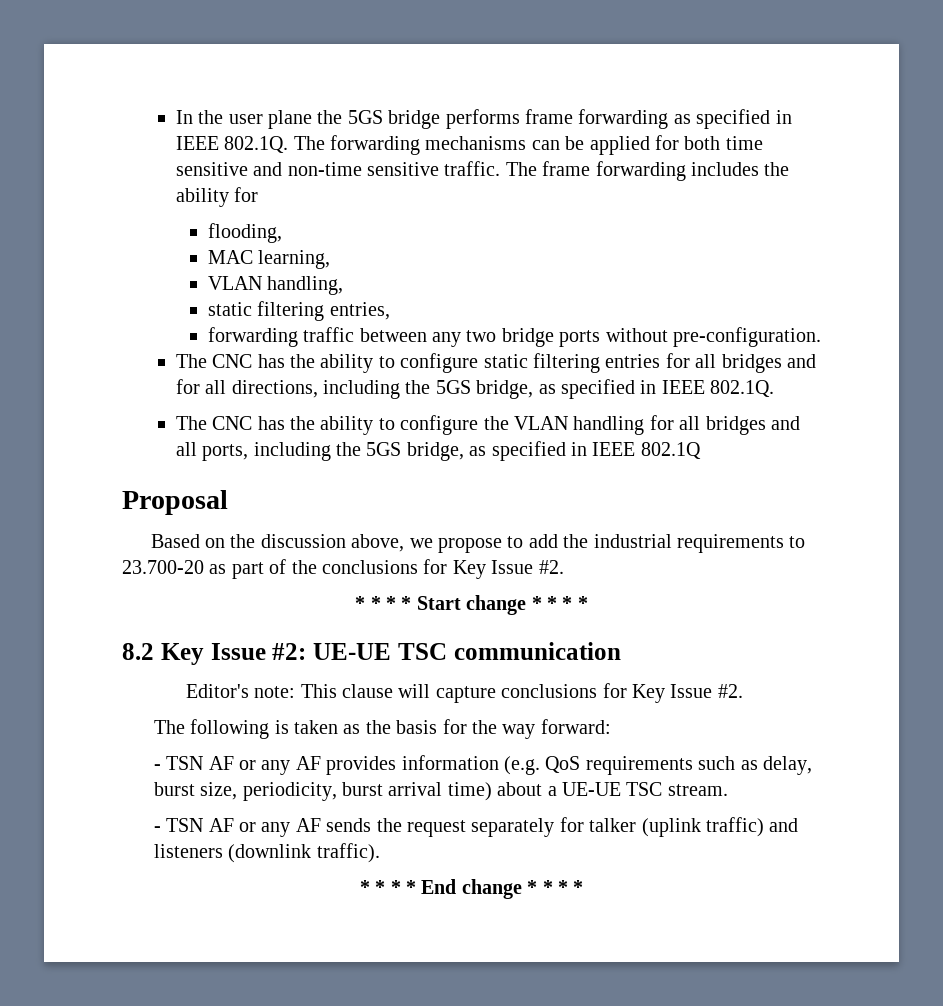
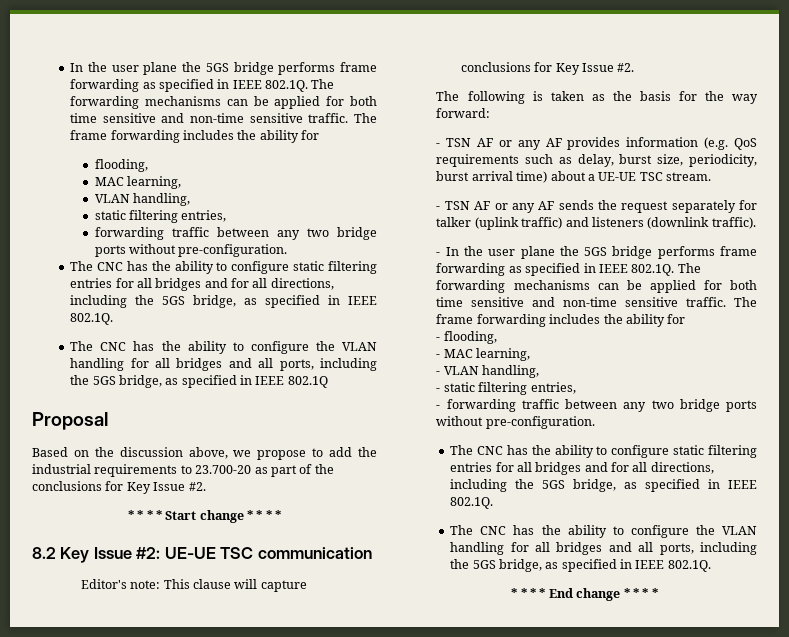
+ - In the user plane the 5GS bridge performs frame forwarding as specified in IEEE 802.1Q. The forwarding mechanisms can be applied for both time sensitive and non-time sensitive traffic. The frame forwarding includes the ability for
+ - flooding,
+ - MAC learning,
+ - VLAN handling,
+ - static filtering entries,
+ - forwarding traffic between any two bridge ports without pre-configuration.
+ The CNC has the ability to configure static filtering entries for all bridges and for all directions, including the 5GS bridge, as specified in IEEE 802.1Q.
+ The CNC has the ability to configure the VLAN handling for all bridges and all ports, including the 5GS bridge, as specified in IEEE 802.1Q.

